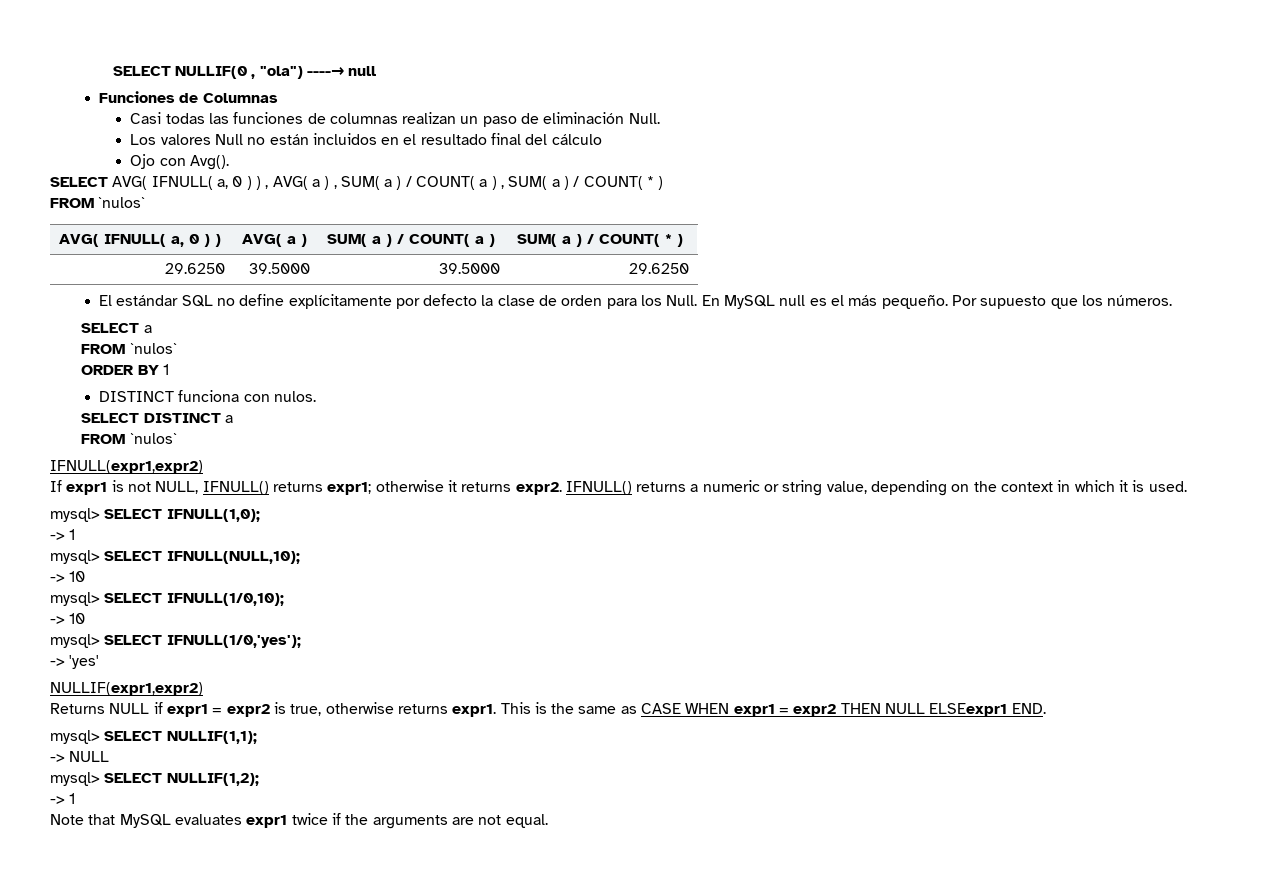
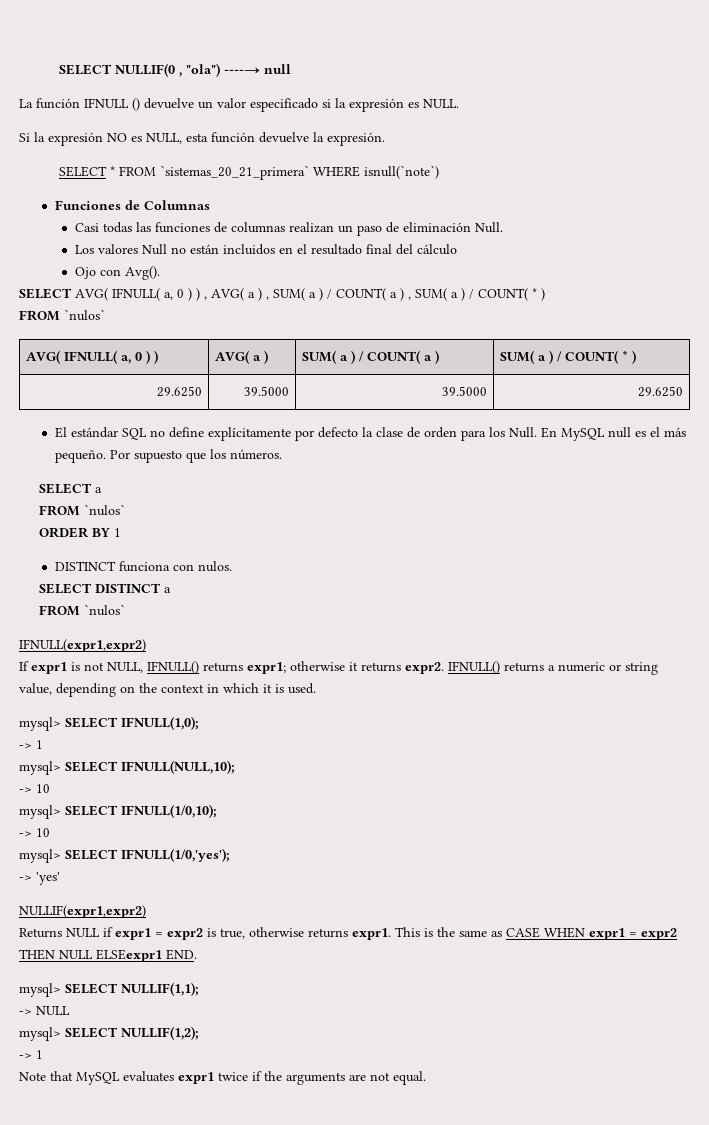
+ La función IFNULL () devuelve un valor especificado si la expresión es NULL.
+ Si la expresión NO es NULL, esta función devuelve la expresión.
+ SELECT * FROM `sistemas_20_21_primera` WHERE isnull(`note`)

